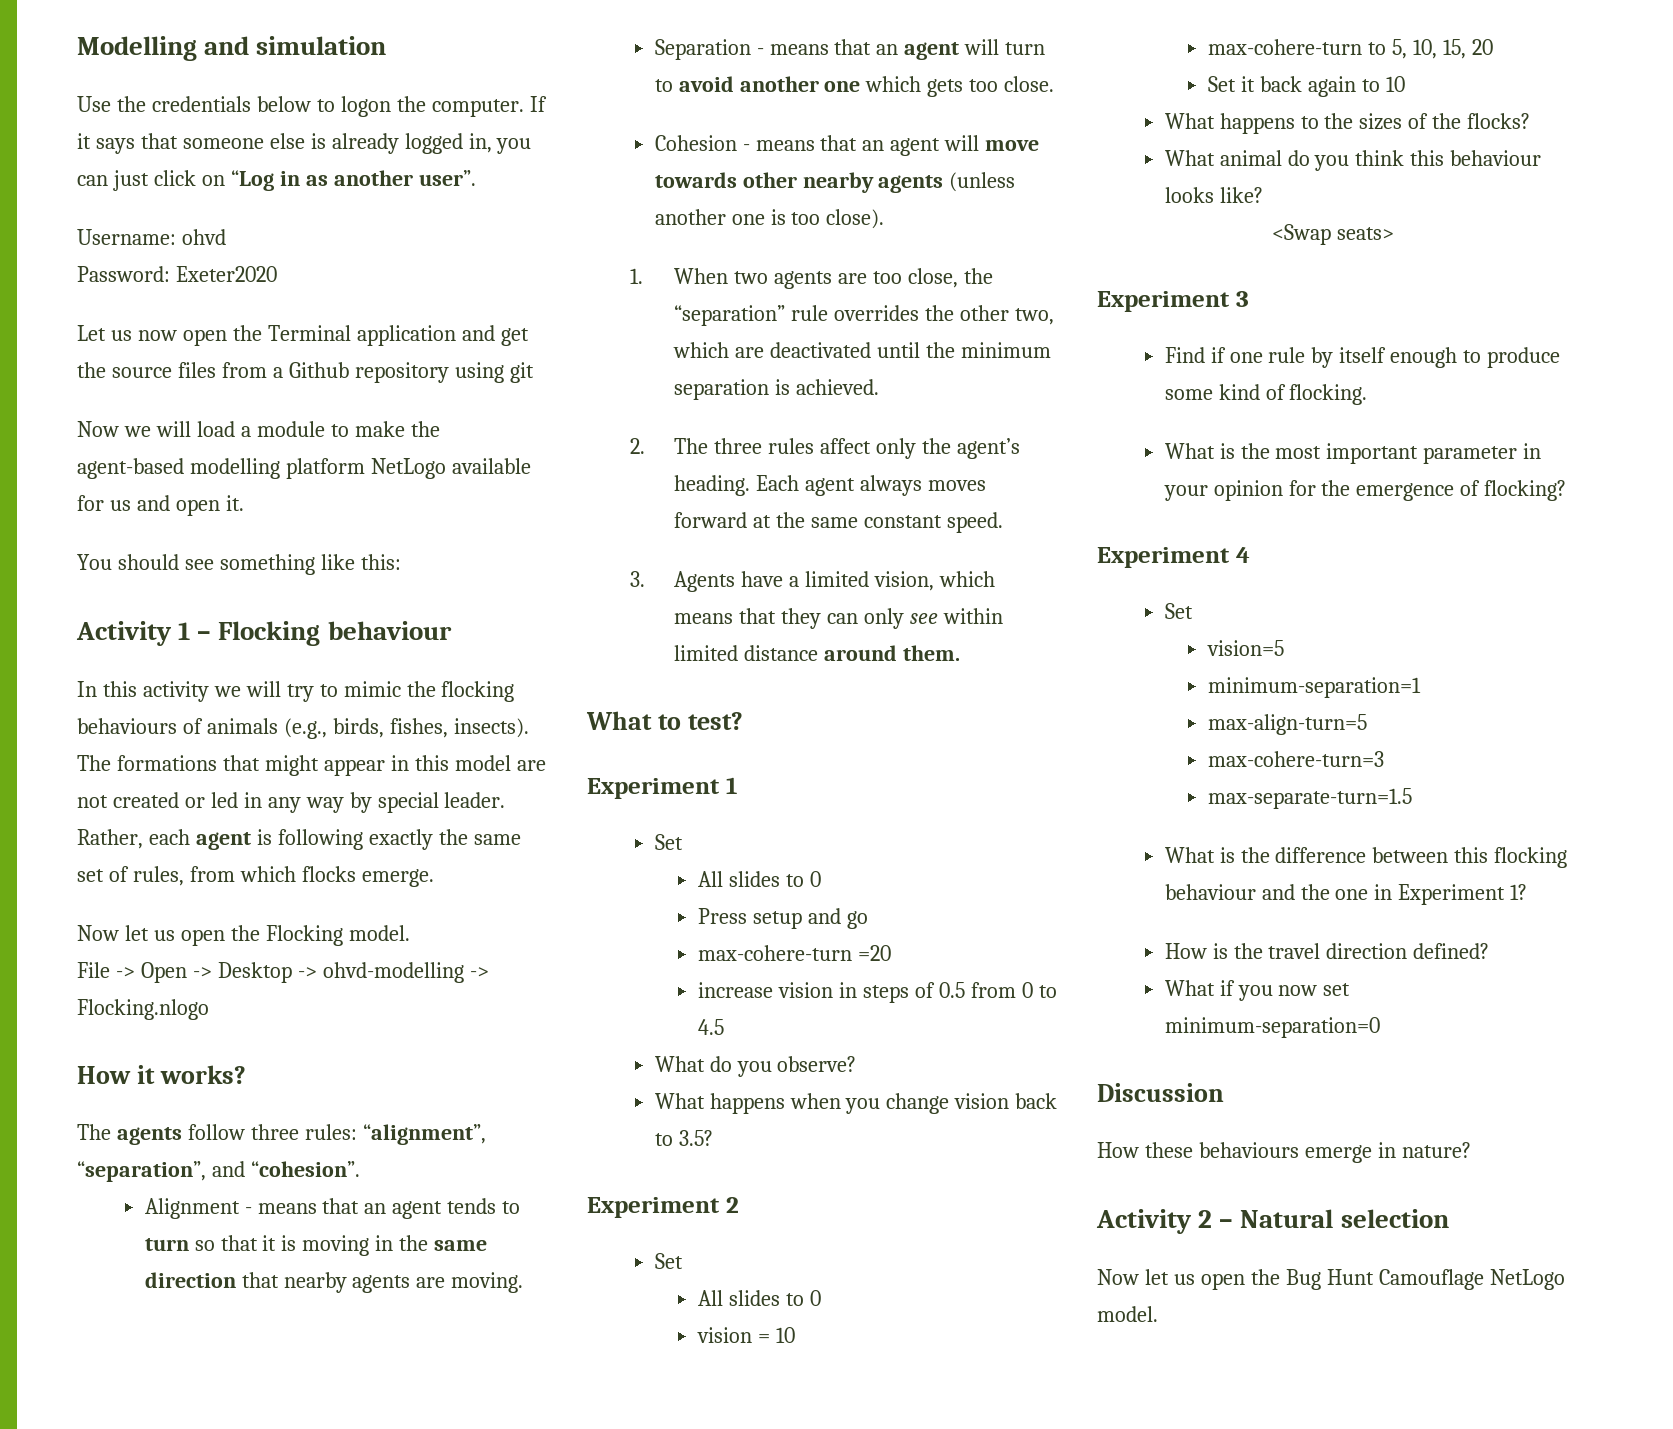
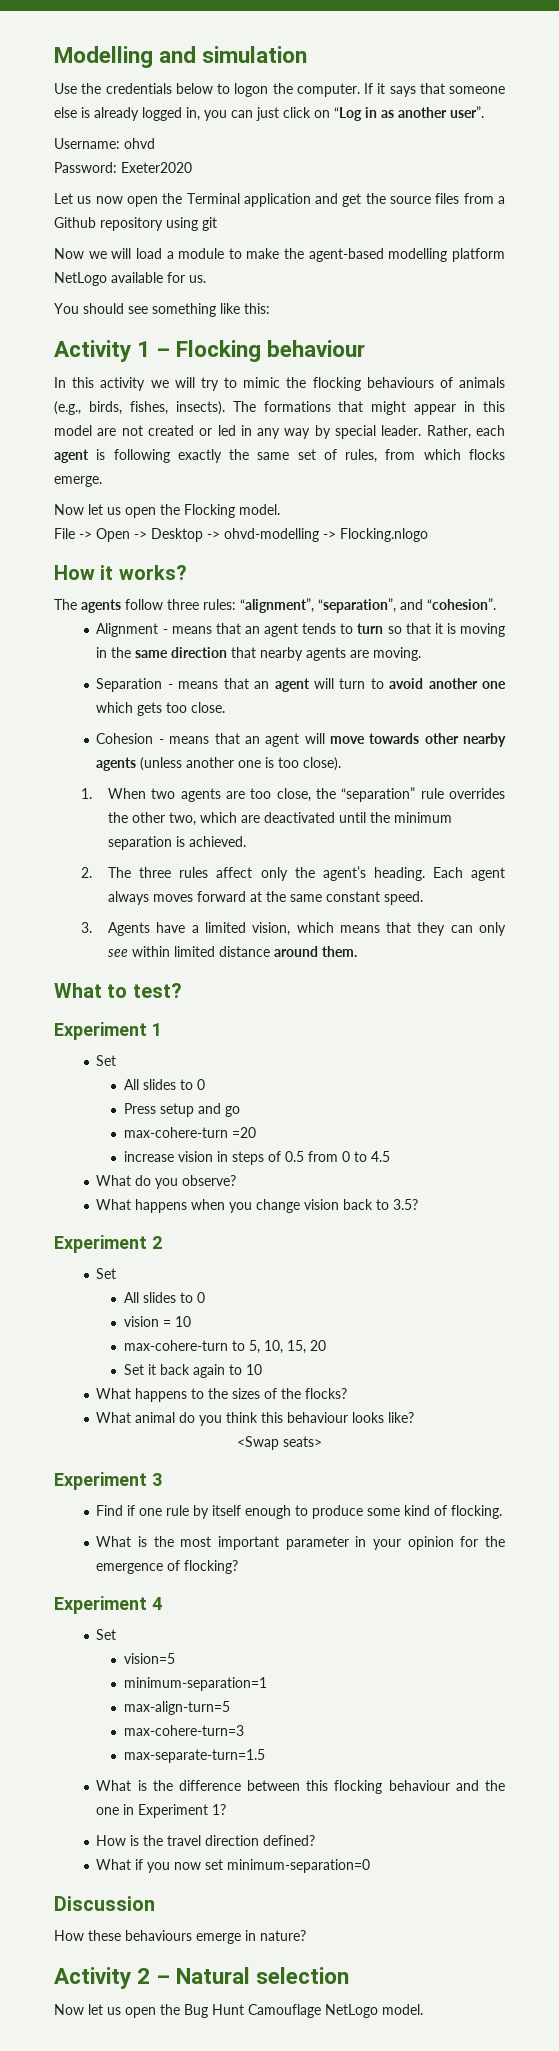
- Now we will load a module to make the agent-based modelling platform NetLogo available for us and open it.
+ Now we will load a module to make the agent-based modelling platform NetLogo available for us.

